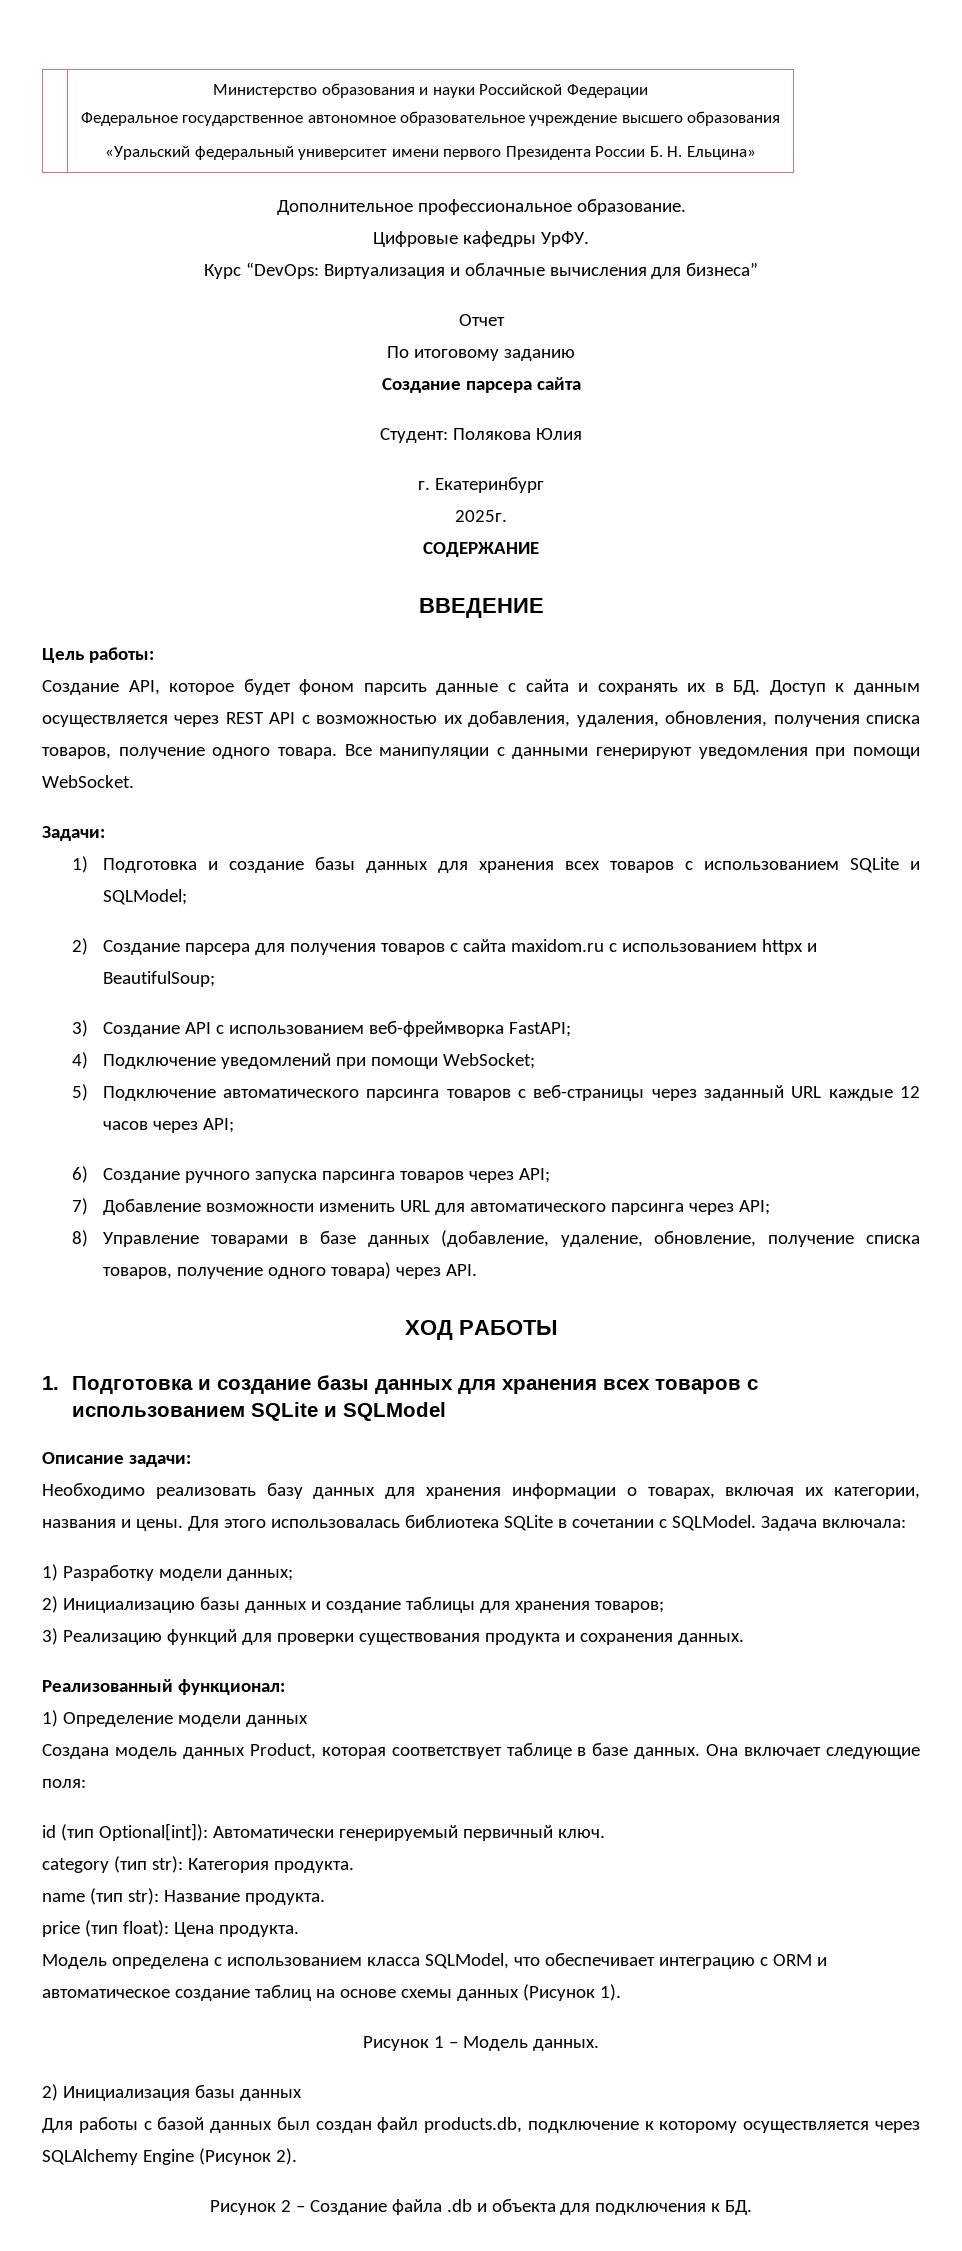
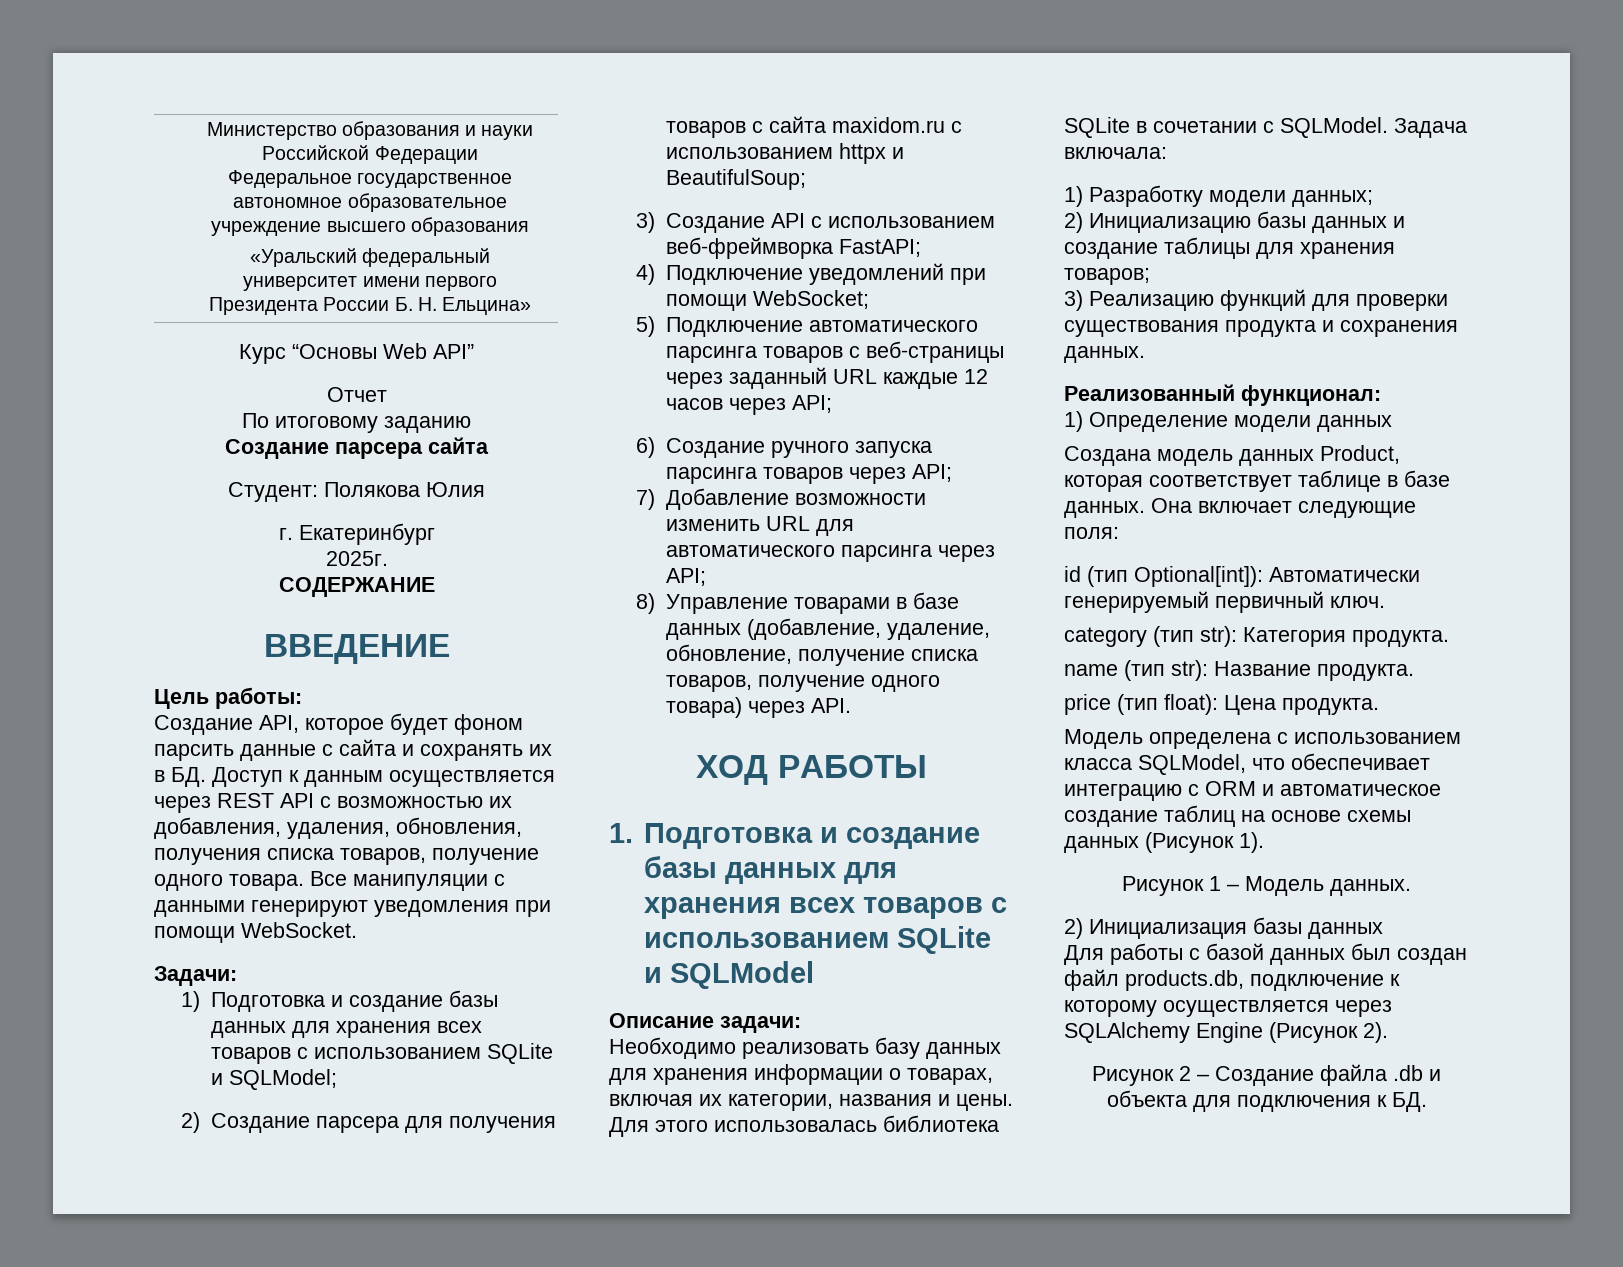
- Дополнительное профессиональное образование.
- Цифровые кафедры УрФУ.
- Курс “DevOps: Виртуализация и облачные вычисления для бизнеса”
+ Курс “Основы Web API”

